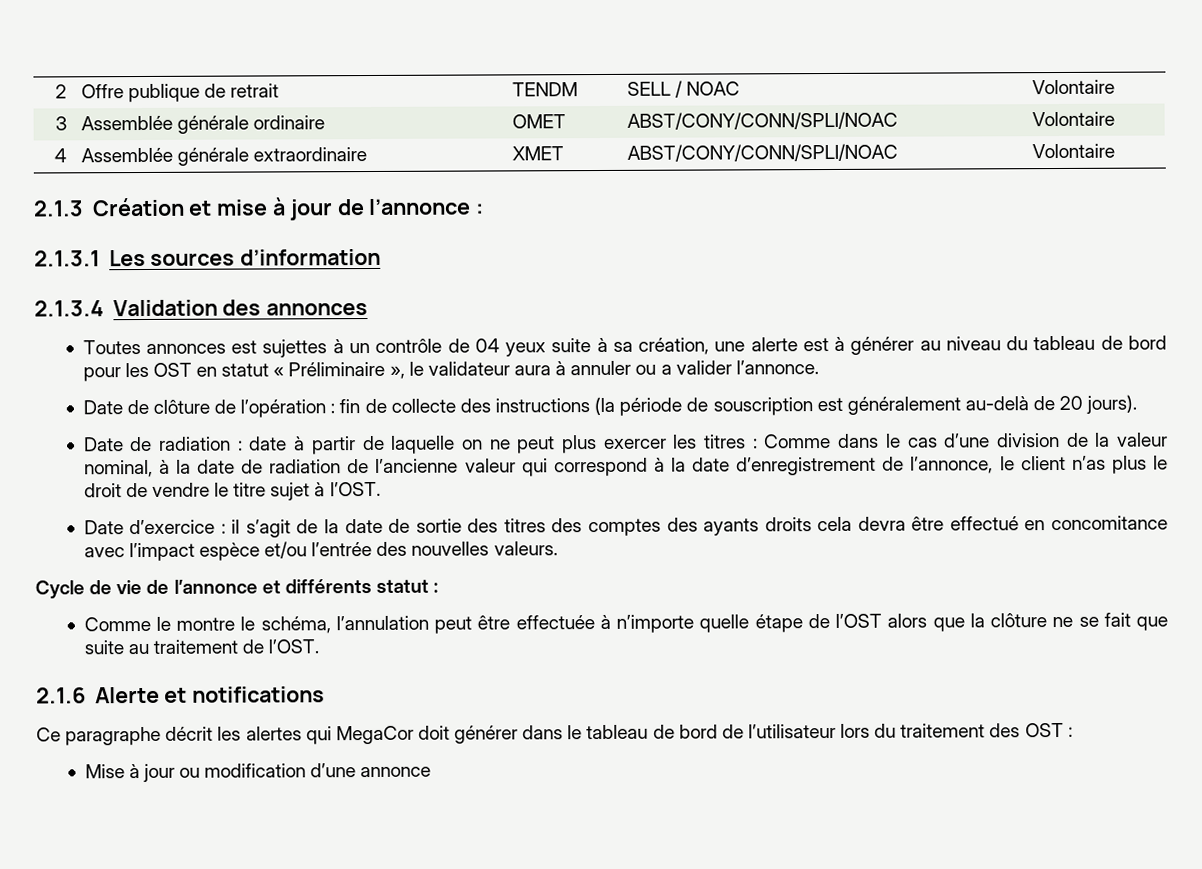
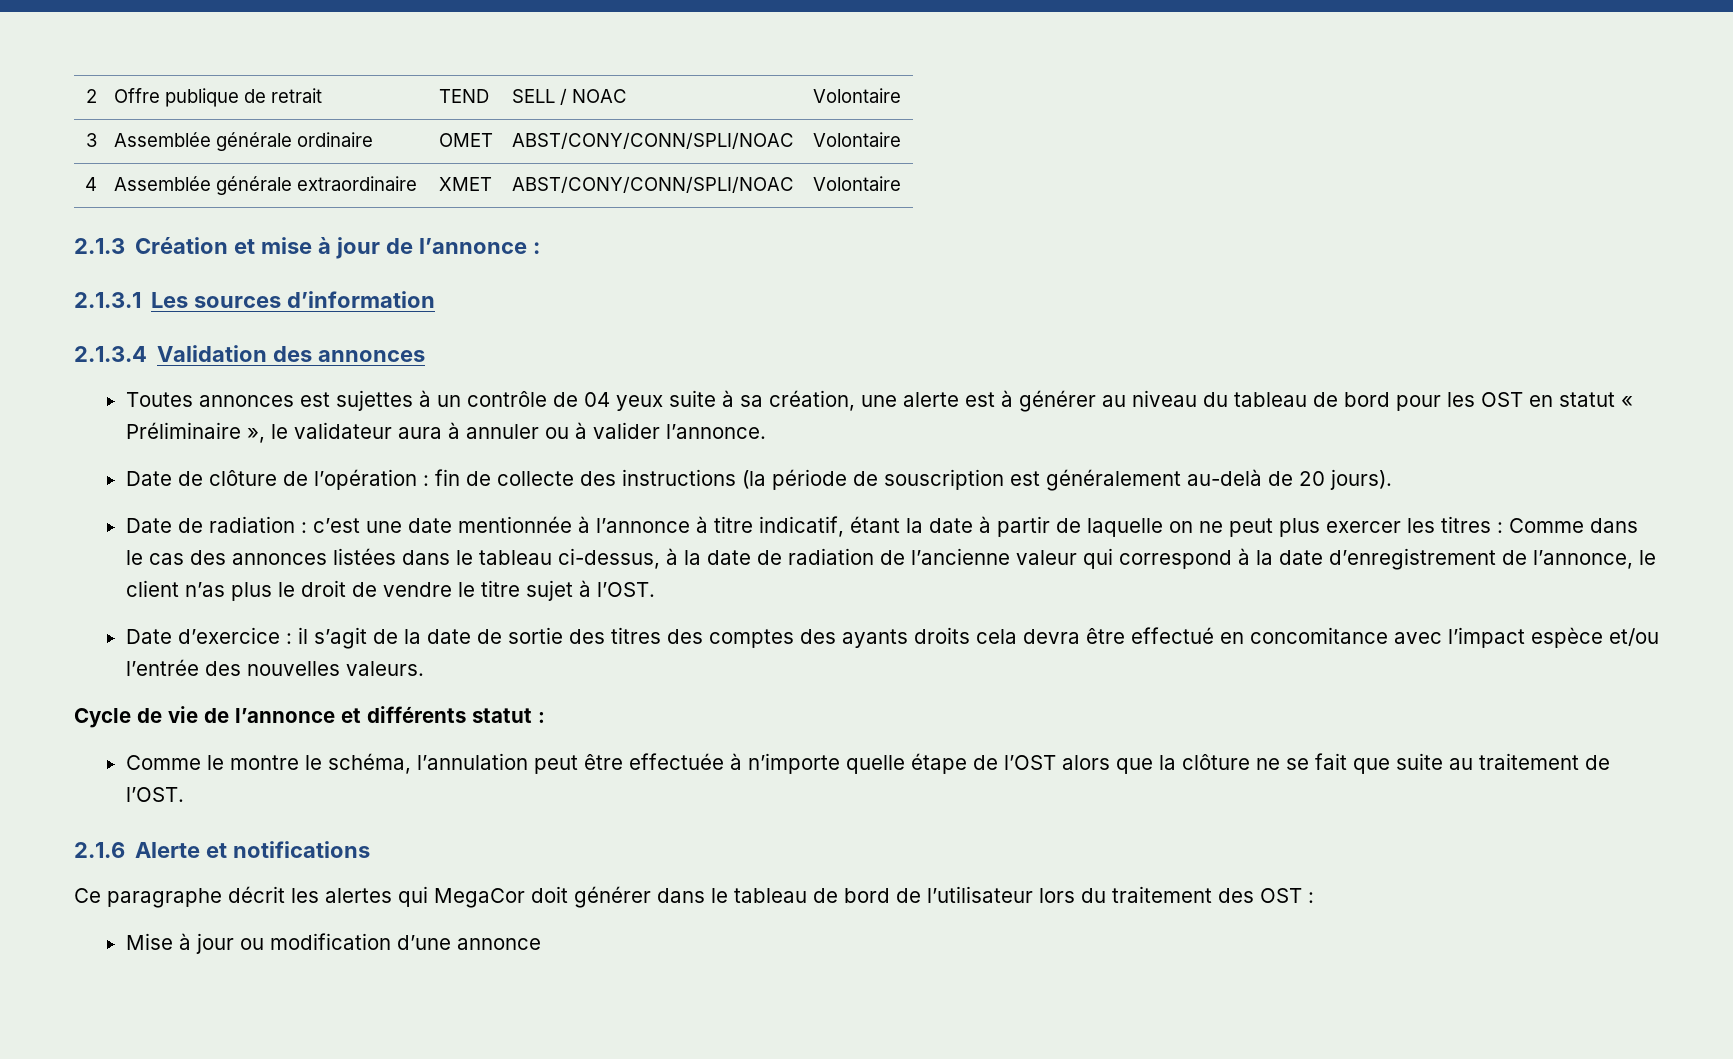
- 2 | Offre publique de retrait | TENDM | SELL / NOAC | Volontaire
+ 2 | Offre publique de retrait | TEND | SELL / NOAC | Volontaire
- Toutes annonces est sujettes à un contrôle de 04 yeux suite à sa création, une alerte est à générer au niveau du tableau de bord pour les OST en statut « Préliminaire », le validateur aura à annuler ou a valider l’annonce.
+ Toutes annonces est sujettes à un contrôle de 04 yeux suite à sa création, une alerte est à générer au niveau du tableau de bord pour les OST en statut « Préliminaire », le validateur aura à annuler ou à valider l’annonce.
- Date de radiation : date à partir de laquelle on ne peut plus exercer les titres : Comme dans le cas d’une division de la valeur nominal, à la date de radiation de l’ancienne valeur qui correspond à la date d’enregistrement de l’annonce, le client n’as plus le droit de vendre le titre sujet à l’OST.
+ Date de radiation : c’est une date mentionnée à l’annonce à titre indicatif, étant la date à partir de laquelle on ne peut plus exercer les titres : Comme dans le cas des annonces listées dans le tableau ci-dessus, à la date de radiation de l’ancienne valeur qui correspond à la date d’enregistrement de l’annonce, le client n’as plus le droit de vendre le titre sujet à l’OST.

